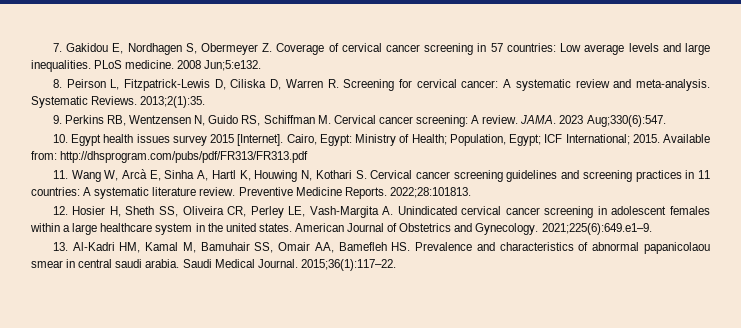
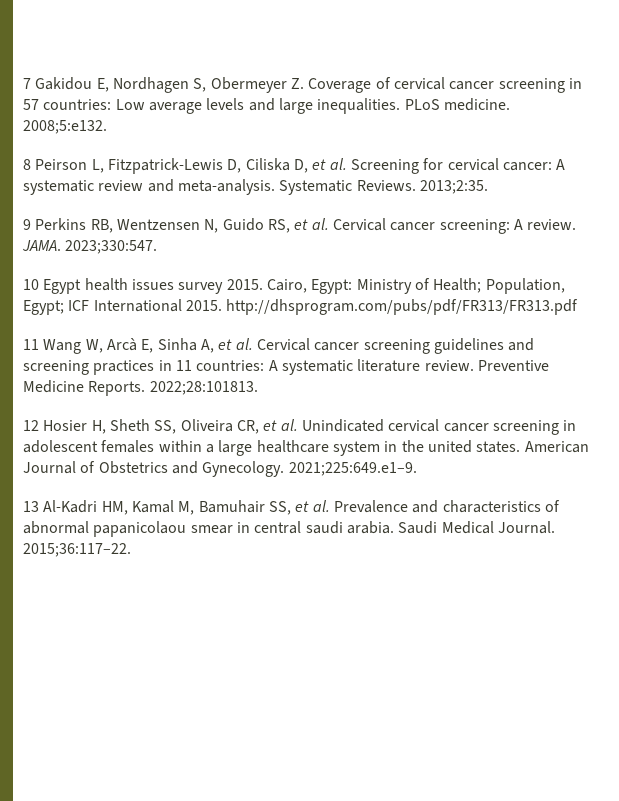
- 7. Gakidou E, Nordhagen S, Obermeyer Z. Coverage of cervical cancer screening in 57 countries: Low average levels and large inequalities.
+ 7 Gakidou E, Nordhagen S, Obermeyer Z. Coverage of cervical cancer screening in 57 countries: Low average levels and large inequalities.
- 2008 Jun;5:e132.
- 8. Peirson L, Fitzpatrick-Lewis D, Ciliska D, Warren R. Screening for cervical cancer: A systematic review and meta-analysis.
+ 2008;5:e132.
+ 8 Peirson L, Fitzpatrick-Lewis D, Ciliska D, et al. Screening for cervical cancer: A systematic review and meta-analysis.
- 2013;2(1):35.
- 9. Perkins RB, Wentzensen N, Guido RS, Schiffman M. Cervical cancer screening: A review.
+ 2013;2:35.
+ 9 Perkins RB, Wentzensen N, Guido RS, et al. Cervical cancer screening: A review.
- 2023 Aug;330(6):547.
- 10. Egypt health issues survey 2015 [Internet].
+ 2023;330:547.
+ 10 Egypt health issues survey 2015.
- Cairo, Egypt: Ministry of Health; Population, Egypt; ICF International; 2015. Available from: http://dhsprogram.com/pubs/pdf/FR313/FR313.pdf
+ Cairo, Egypt: Ministry of Health; Population, Egypt; ICF International 2015. http://dhsprogram.com/pubs/pdf/FR313/FR313.pdf
- 11. Wang W, Arcà E, Sinha A, Hartl K, Houwing N, Kothari S. Cervical cancer screening guidelines and screening practices in 11 countries: A systematic literature review.
+ 11 Wang W, Arcà E, Sinha A, et al. Cervical cancer screening guidelines and screening practices in 11 countries: A systematic literature review.
- 12. Hosier H, Sheth SS, Oliveira CR, Perley LE, Vash-Margita A. Unindicated cervical cancer screening in adolescent females within a large healthcare system in the united states.
+ 12 Hosier H, Sheth SS, Oliveira CR, et al. Unindicated cervical cancer screening in adolescent females within a large healthcare system in the united states.
- 2021;225(6):649.e1–9.
- 13. Al-Kadri HM, Kamal M, Bamuhair SS, Omair AA, Bamefleh HS. Prevalence and characteristics of abnormal papanicolaou smear in central saudi arabia.
+ 2021;225:649.e1–9.
+ 13 Al-Kadri HM, Kamal M, Bamuhair SS, et al. Prevalence and characteristics of abnormal papanicolaou smear in central saudi arabia.
- 2015;36(1):117–22.
+ 2015;36:117–22.

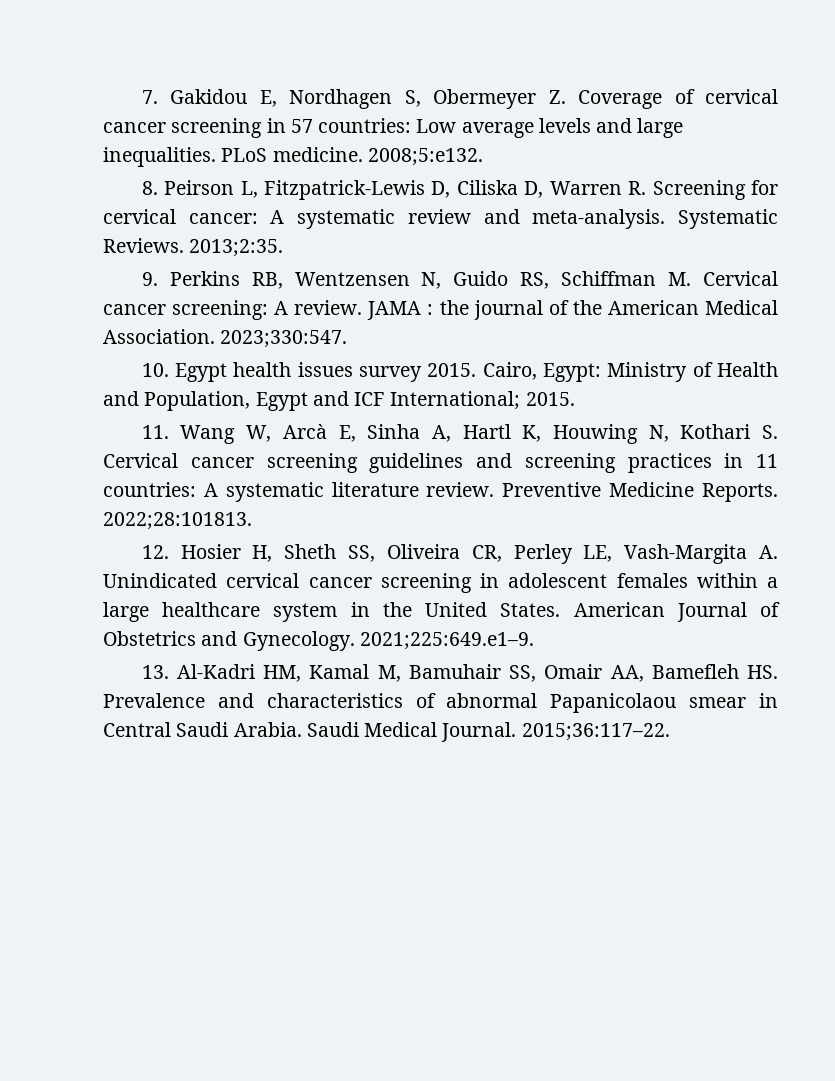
- 7 Gakidou E, Nordhagen S, Obermeyer Z. Coverage of cervical cancer screening in 57 countries: Low average levels and large inequalities.
+ 7. Gakidou E, Nordhagen S, Obermeyer Z. Coverage of cervical cancer screening in 57 countries: Low average levels and large inequalities.
- 8 Peirson L, Fitzpatrick-Lewis D, Ciliska D, et al. Screening for cervical cancer: A systematic review and meta-analysis.
+ 8. Peirson L, Fitzpatrick-Lewis D, Ciliska D, Warren R. Screening for cervical cancer: A systematic review and meta-analysis.
- 9 Perkins RB, Wentzensen N, Guido RS, et al. Cervical cancer screening: A review.
+ 9. Perkins RB, Wentzensen N, Guido RS, Schiffman M. Cervical cancer screening: A review.
- JAMA.
+ JAMA : the journal of the American Medical Association.
- 10 Egypt health issues survey 2015.
+ 10. Egypt health issues survey 2015.
- Cairo, Egypt: Ministry of Health; Population, Egypt; ICF International 2015. http://dhsprogram.com/pubs/pdf/FR313/FR313.pdf
- 11 Wang W, Arcà E, Sinha A, et al. Cervical cancer screening guidelines and screening practices in 11 countries: A systematic literature review.
+ Cairo, Egypt: Ministry of Health and Population, Egypt and ICF International; 2015.
+ 11. Wang W, Arcà E, Sinha A, Hartl K, Houwing N, Kothari S. Cervical cancer screening guidelines and screening practices in 11 countries: A systematic literature review.
- 12 Hosier H, Sheth SS, Oliveira CR, et al. Unindicated cervical cancer screening in adolescent females within a large healthcare system in the united states.
+ 12. Hosier H, Sheth SS, Oliveira CR, Perley LE, Vash-Margita A. Unindicated cervical cancer screening in adolescent females within a large healthcare system in the United States.
- 13 Al-Kadri HM, Kamal M, Bamuhair SS, et al. Prevalence and characteristics of abnormal papanicolaou smear in central saudi arabia.
+ 13. Al-Kadri HM, Kamal M, Bamuhair SS, Omair AA, Bamefleh HS. Prevalence and characteristics of abnormal Papanicolaou smear in Central Saudi Arabia.

